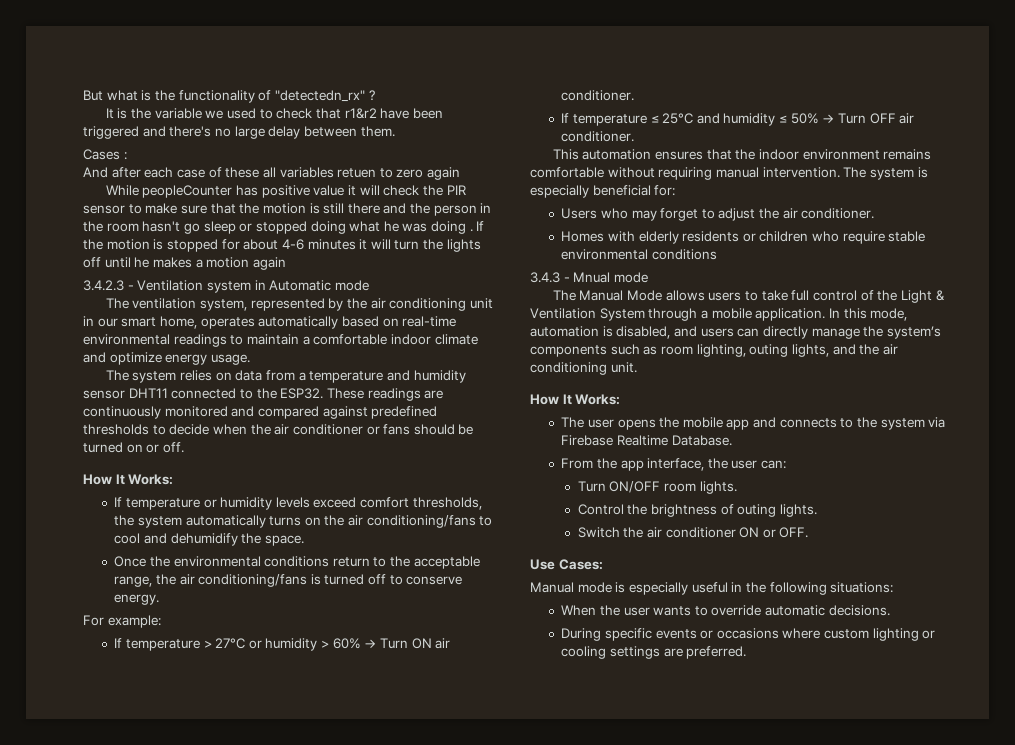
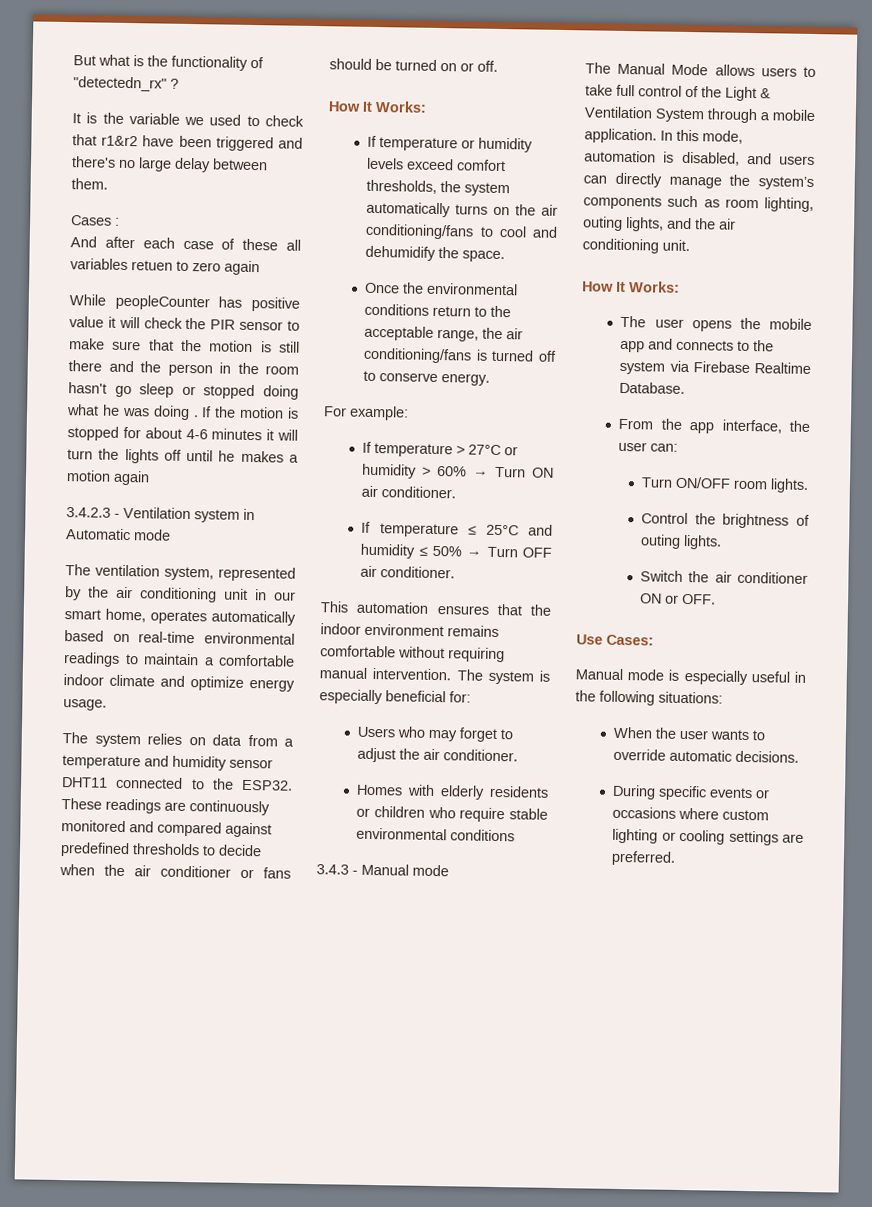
- 3.4.3 - Mnual mode
+ 3.4.3 - Manual mode

